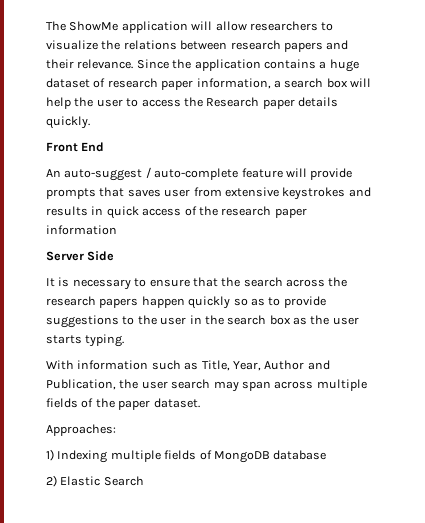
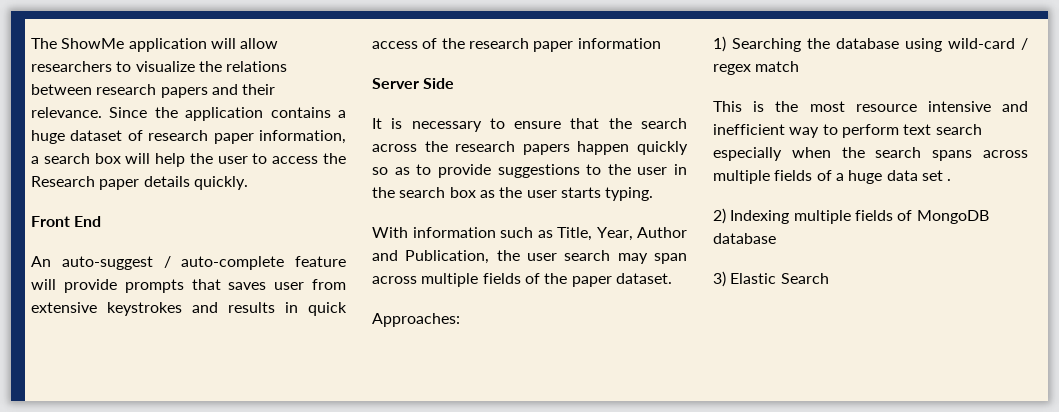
- 1) Indexing multiple fields of MongoDB database
+ 1) Searching the database using wild-card / regex match
+ This is the most resource intensive and inefficient way to perform text search especially when the search spans across multiple fields of a huge data set .
+ 2) Indexing multiple fields of MongoDB database
- 2) Elastic Search
+ 3) Elastic Search

